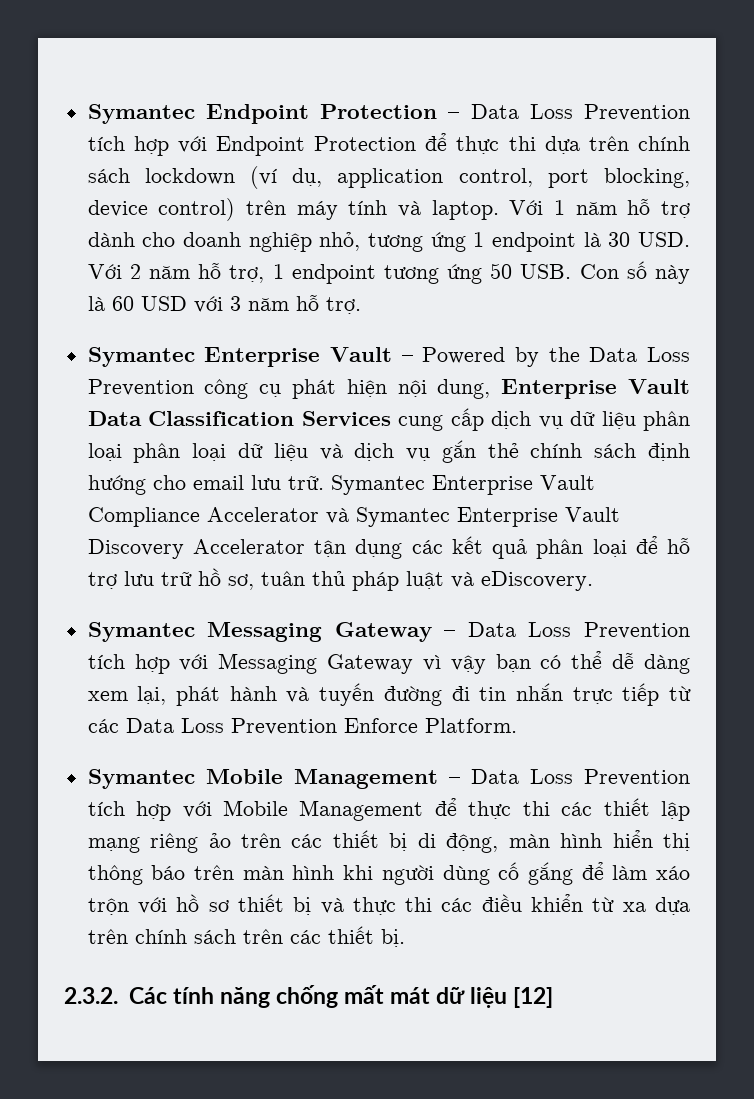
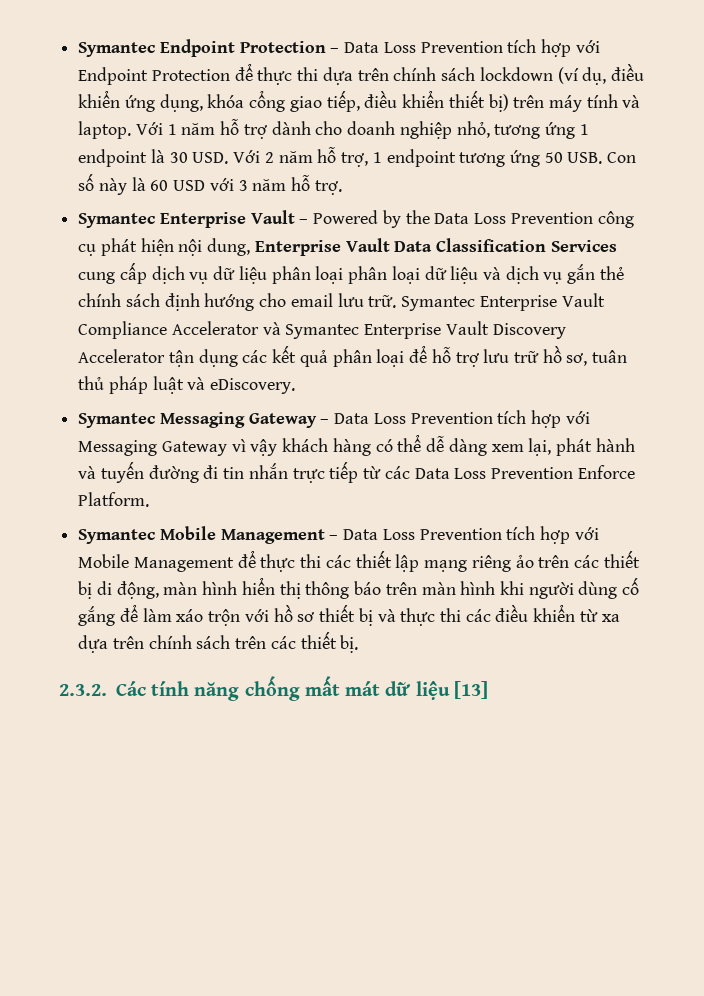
- Symantec Endpoint Protection – Data Loss Prevention tích hợp với Endpoint Protection để thực thi dựa trên chính sách lockdown (ví dụ, application control, port blocking, device control) trên máy tính và laptop.
+ Symantec Endpoint Protection – Data Loss Prevention tích hợp với Endpoint Protection để thực thi dựa trên chính sách lockdown (ví dụ, điều khiển ứng dụng, khóa cổng giao tiếp, điều khiển thiết bị) trên máy tính và laptop.
- Symantec Messaging Gateway – Data Loss Prevention tích hợp với Messaging Gateway vì vậy bạn có thể dễ dàng xem lại, phát hành và tuyến đường đi tin nhắn trực tiếp từ các Data Loss Prevention Enforce Platform.
+ Symantec Messaging Gateway – Data Loss Prevention tích hợp với Messaging Gateway vì vậy khách hàng có thể dễ dàng xem lại, phát hành và tuyến đường đi tin nhắn trực tiếp từ các Data Loss Prevention Enforce Platform.
- 2.3.2. Các tính năng chống mất mát dữ liệu [12]
+ 2.3.2. Các tính năng chống mất mát dữ liệu [13]

